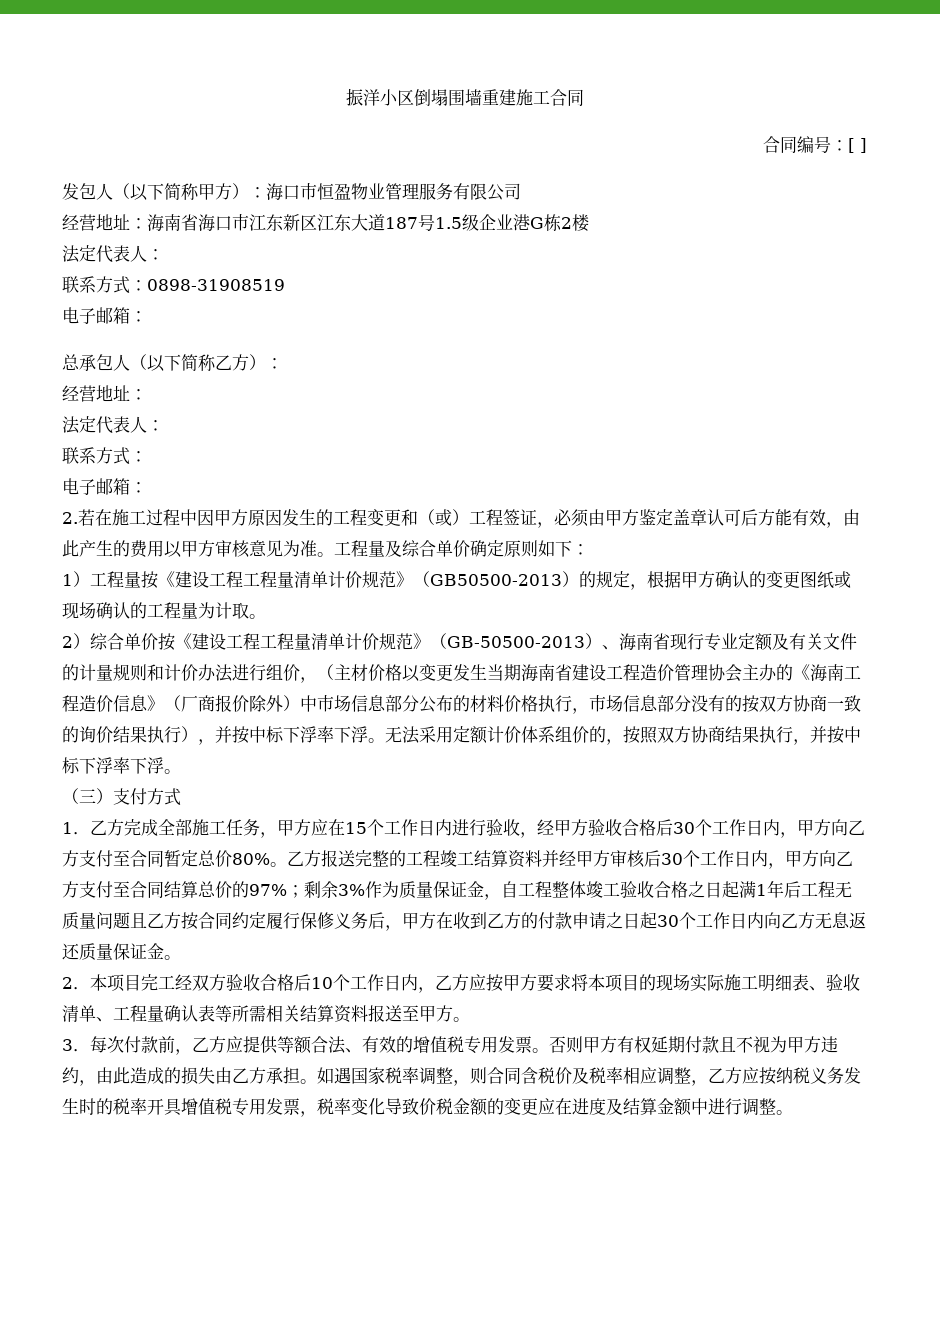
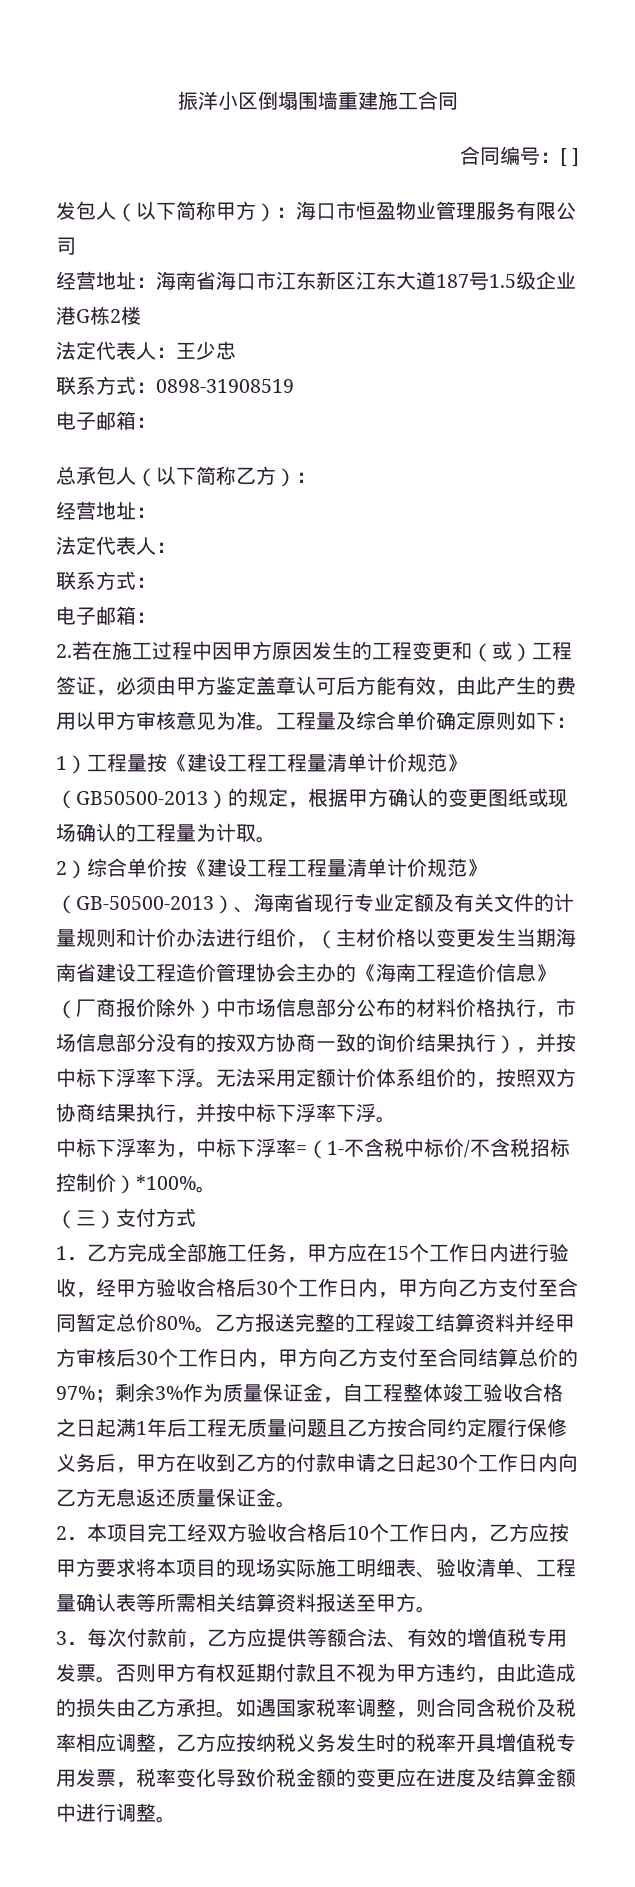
  经营地址：海南省海口市江东新区江东大道187号1.5级企业港G栋2楼
- 法定代表人：
+ 法定代表人：王少忠
+ 中标下浮率为，中标下浮率=（1-不含税中标价/不含税招标控制价）*100%。

